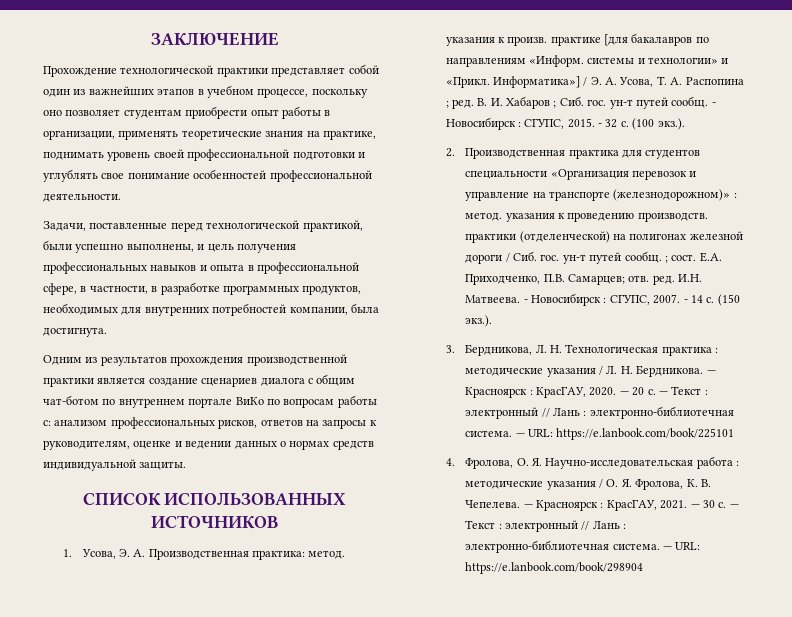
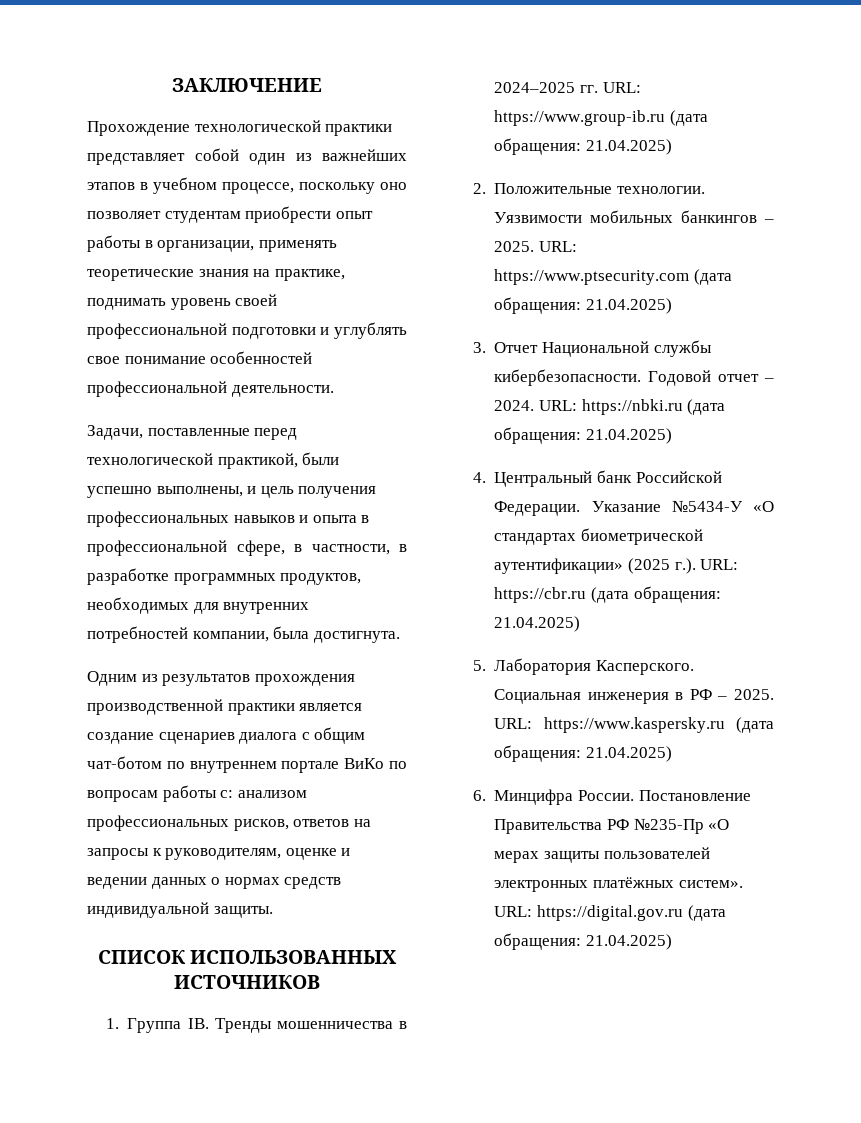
- 1. Усова, Э. А. Производственная практика: метод. указания к произв. практике [для бакалавров по направлениям «Информ. системы и технологии» и «Прикл. Информатика»] / Э. А. Усова, Т. А. Распопина ; ред. В. И. Хабаров ; Сиб. гос. ун-т путей сообщ. - Новосибирск : СГУПС, 2015. - 32 с. (100 экз.).
- 2. Производственная практика для студентов специальности «Организация перевозок и управление на транспорте (железнодорожном)» : метод. указания к проведению производств. практики (отделенческой) на полигонах железной дороги / Сиб. гос. ун-т путей сообщ. ; сост. Е.А. Приходченко, П.В. Самарцев; отв. ред. И.Н. Матвеева. - Новосибирск : СГУПС, 2007. - 14 с. (150 экз.).
- 3. Бердникова, Л. Н. Технологическая практика : методические указания / Л. Н. Бердникова. — Красноярск : КрасГАУ, 2020. — 20 с. — Текст : электронный // Лань : электронно-библиотечная система. — URL: https://e.lanbook.com/book/225101
- 4. Фролова, О. Я. Научно-исследовательская работа : методические указания / О. Я. Фролова, К. В. Чепелева. — Красноярск : КрасГАУ, 2021. — 30 с. — Текст : электронный // Лань : электронно-библиотечная система. — URL: https://e.lanbook.com/book/298904
+ 1. Группа IB. Тренды мошенничества в 2024–2025 гг. URL: https://www.group-ib.ru (дата обращения: 21.04.2025)
+ 2. Положительные технологии. Уязвимости мобильных банкингов – 2025. URL: https://www.ptsecurity.com (дата обращения: 21.04.2025)
+ 3. Отчет Национальной службы кибербезопасности. Годовой отчет – 2024. URL: https://nbki.ru (дата обращения: 21.04.2025)
+ 4. Центральный банк Российской Федерации. Указание №5434-У «О стандартах биометрической аутентификации» (2025 г.). URL: https://cbr.ru (дата обращения: 21.04.2025)
+ 5. Лаборатория Касперского. Социальная инженерия в РФ – 2025. URL: https://www.kaspersky.ru (дата обращения: 21.04.2025)
+ 6. Минцифра России. Постановление Правительства РФ №235-Пр «О мерах защиты пользователей электронных платёжных систем». URL: https://digital.gov.ru (дата обращения: 21.04.2025)

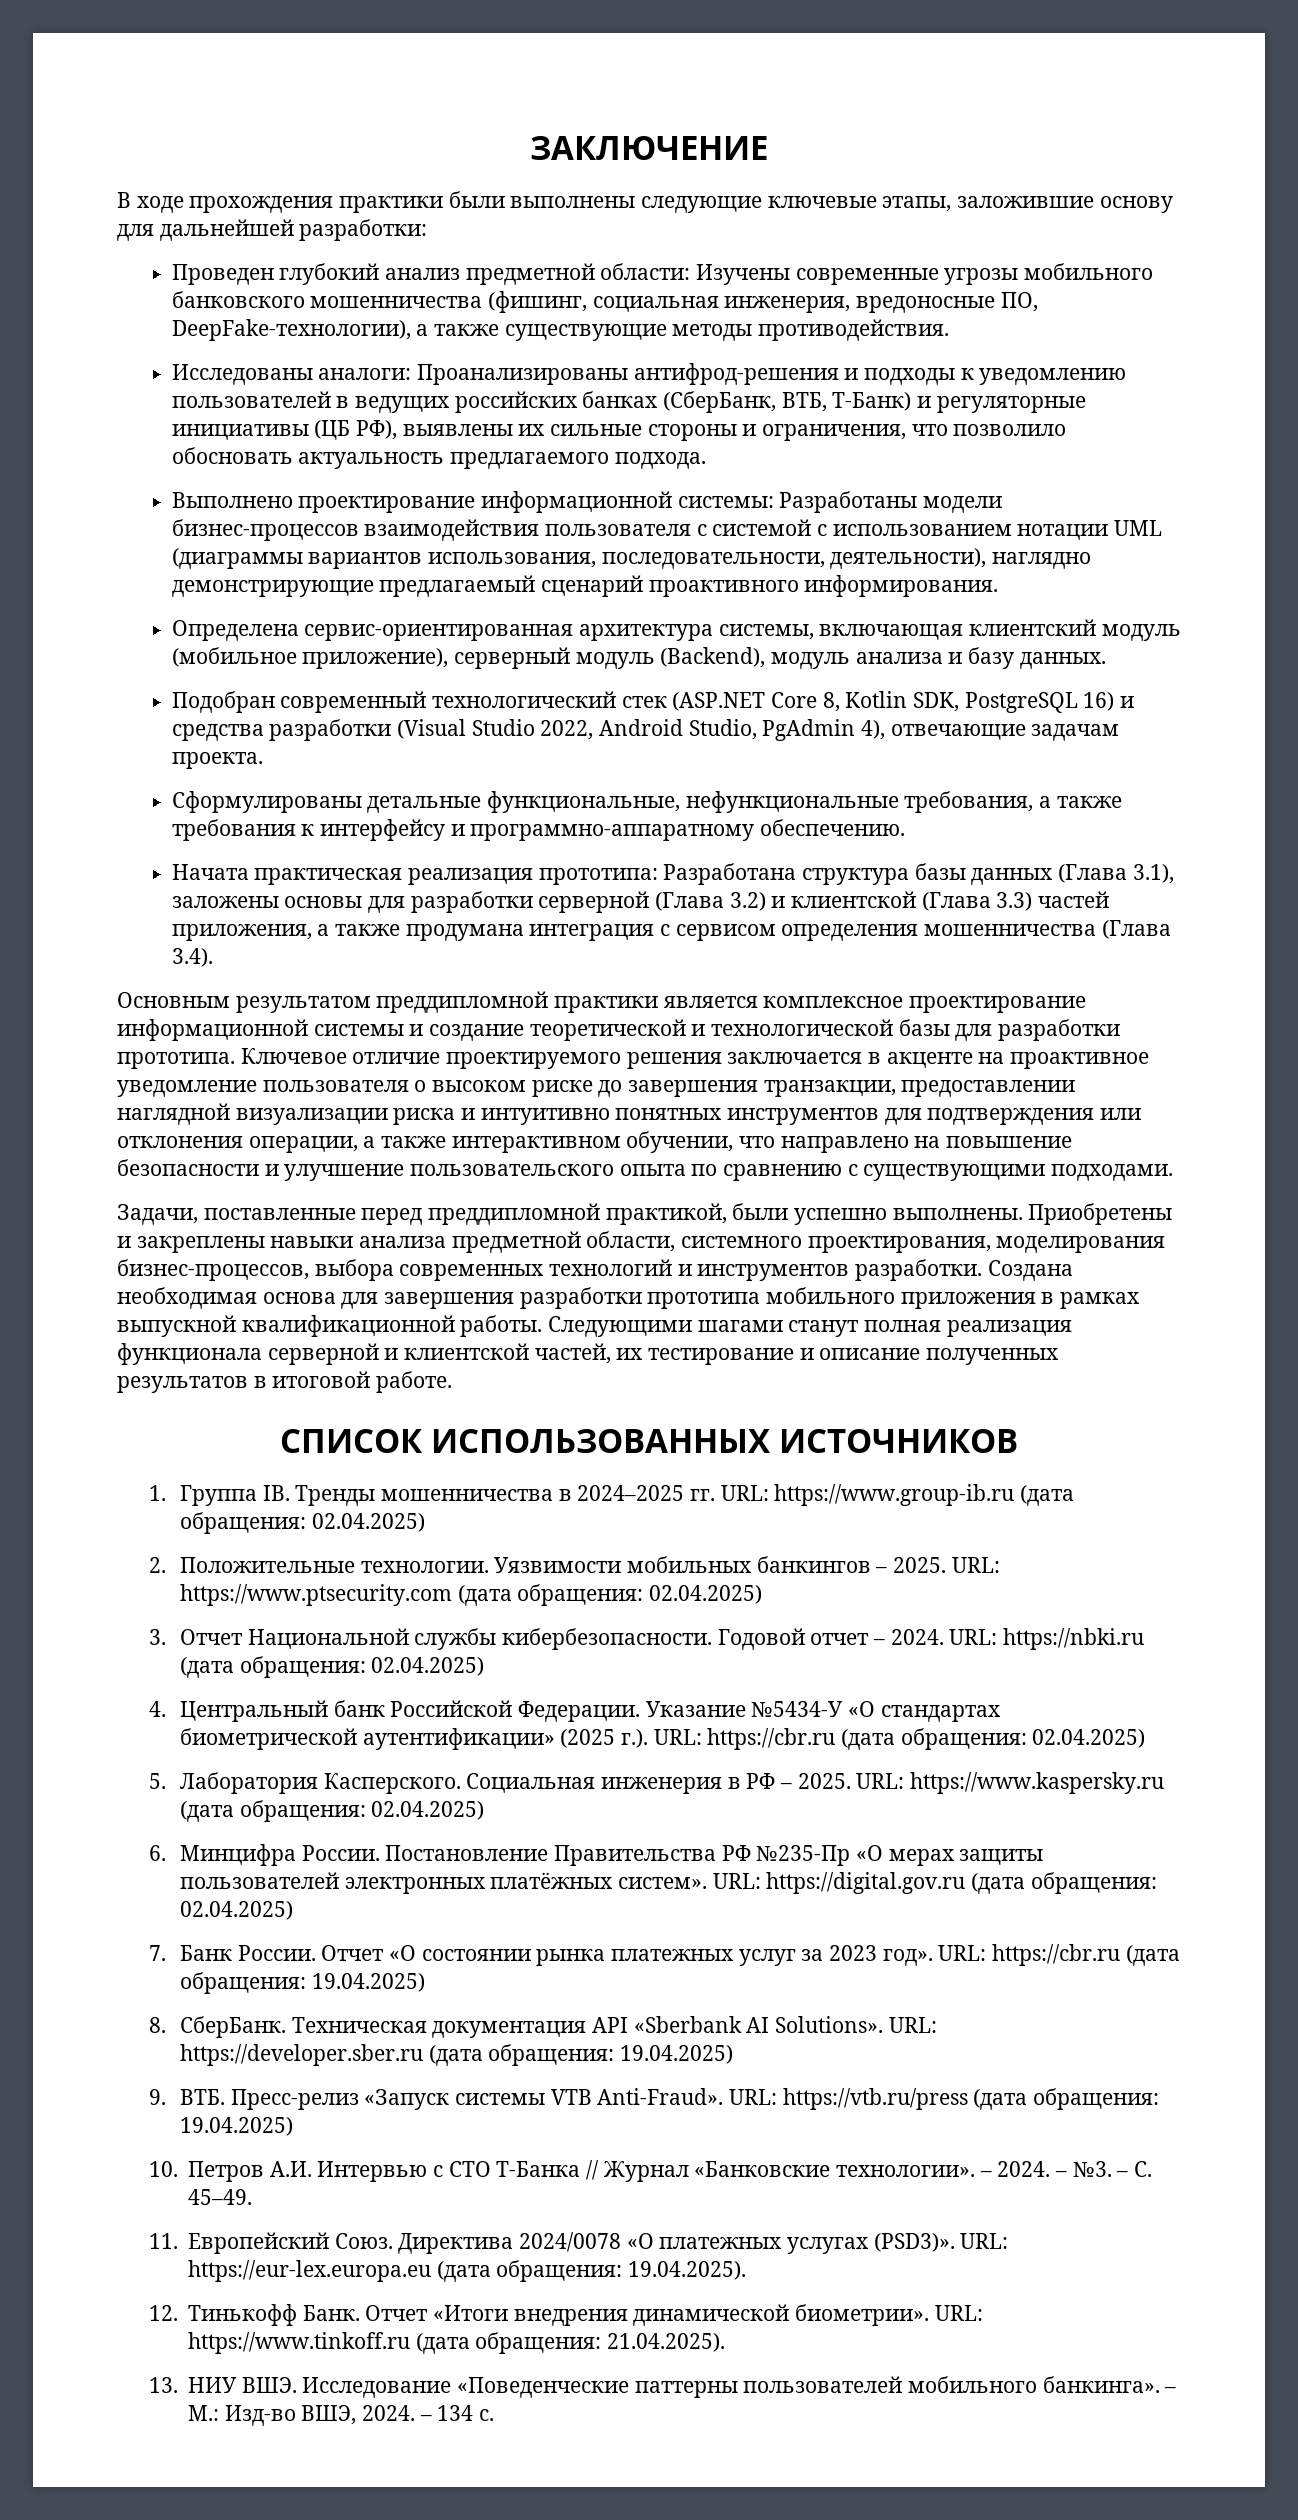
- Прохождение технологической практики представляет собой один из важнейших этапов в учебном процессе, поскольку оно позволяет студентам приобрести опыт работы в организации, применять теоретические знания на практике, поднимать уровень своей профессиональной подготовки и углублять свое понимание особенностей профессиональной деятельности.
+ В ходе прохождения практики были выполнены следующие ключевые этапы, заложившие основу для дальнейшей разработки:
+ Проведен глубокий анализ предметной области: Изучены современные угрозы мобильного банковского мошенничества (фишинг, социальная инженерия, вредоносные ПО, DeepFake-технологии), а также существующие методы противодействия.
+ Исследованы аналоги: Проанализированы антифрод-решения и подходы к уведомлению пользователей в ведущих российских банках (СберБанк, ВТБ, Т-Банк) и регуляторные инициативы (ЦБ РФ), выявлены их сильные стороны и ограничения, что позволило обосновать актуальность предлагаемого подхода.
+ Выполнено проектирование информационной системы: Разработаны модели бизнес-процессов взаимодействия пользователя с системой с использованием нотации UML (диаграммы вариантов использования, последовательности, деятельности), наглядно демонстрирующие предлагаемый сценарий проактивного информирования.
+ Определена сервис-ориентированная архитектура системы, включающая клиентский модуль (мобильное приложение), серверный модуль (Backend), модуль анализа и базу данных.
+ Подобран современный технологический стек (ASP.NET Core 8, Kotlin SDK, PostgreSQL 16) и средства разработки (Visual Studio 2022, Android Studio, PgAdmin 4), отвечающие задачам проекта.
+ Сформулированы детальные функциональные, нефункциональные требования, а также требования к интерфейсу и программно-аппаратному обеспечению.
+ Начата практическая реализация прототипа: Разработана структура базы данных (Глава 3.1), заложены основы для разработки серверной (Глава 3.2) и клиентской (Глава 3.3) частей приложения, а также продумана интеграция с сервисом определения мошенничества (Глава 3.4).
+ Основным результатом преддипломной практики является комплексное проектирование информационной системы и создание теоретической и технологической базы для разработки прототипа. Ключевое отличие проектируемого решения заключается в акценте на проактивное уведомление пользователя о высоком риске до завершения транзакции, предоставлении наглядной визуализации риска и интуитивно понятных инструментов для подтверждения или отклонения операции, а также интерактивном обучении, что направлено на повышение безопасности и улучшение пользовательского опыта по сравнению с существующими подходами.
- Задачи, поставленные перед технологической практикой, были успешно выполнены, и цель получения профессиональных навыков и опыта в профессиональной сфере, в частности, в разработке программных продуктов, необходимых для внутренних потребностей компании, была достигнута.
- Одним из результатов прохождения производственной практики является создание сценариев диалога с общим чат-ботом по внутреннем портале ВиКо по вопросам работы с: анализом профессиональных рисков, ответов на запросы к руководителям, оценке и ведении данных о нормах средств индивидуальной защиты.
+ Задачи, поставленные перед преддипломной практикой, были успешно выполнены. Приобретены и закреплены навыки анализа предметной области, системного проектирования, моделирования бизнес-процессов, выбора современных технологий и инструментов разработки. Создана необходимая основа для завершения разработки прототипа мобильного приложения в рамках выпускной квалификационной работы. Следующими шагами станут полная реализация функционала серверной и клиентской частей, их тестирование и описание полученных результатов в итоговой работе.
- 1. Группа IB. Тренды мошенничества в 2024–2025 гг. URL: https://www.group-ib.ru (дата обращения: 21.04.2025)
+ 1. Группа IB. Тренды мошенничества в 2024–2025 гг. URL: https://www.group-ib.ru (дата обращения: 02.04.2025)
- URL: https://www.ptsecurity.com (дата обращения: 21.04.2025)
+ URL: https://www.ptsecurity.com (дата обращения: 02.04.2025)
- URL: https://nbki.ru (дата обращения: 21.04.2025)
+ URL: https://nbki.ru (дата обращения: 02.04.2025)
- Указание №5434-У «О стандартах биометрической аутентификации» (2025 г.). URL: https://cbr.ru (дата обращения: 21.04.2025)
+ Указание №5434-У «О стандартах биометрической аутентификации» (2025 г.). URL: https://cbr.ru (дата обращения: 02.04.2025)
- URL: https://www.kaspersky.ru (дата обращения: 21.04.2025)
+ URL: https://www.kaspersky.ru (дата обращения: 02.04.2025)
- URL: https://digital.gov.ru (дата обращения: 21.04.2025)
+ URL: https://digital.gov.ru (дата обращения: 02.04.2025)
+ 7. Банк России. Отчет «О состоянии рынка платежных услуг за 2023 год». URL: https://cbr.ru (дата обращения: 19.04.2025)
+ 8. СберБанк. Техническая документация API «Sberbank AI Solutions». URL: https://developer.sber.ru (дата обращения: 19.04.2025)
+ 9. ВТБ. Пресс-релиз «Запуск системы VTB Anti-Fraud». URL: https://vtb.ru/press (дата обращения: 19.04.2025)
+ 10. Петров А.И. Интервью с CTO Т-Банка // Журнал «Банковские технологии». – 2024. – №3. – С. 45–49.
+ 11. Европейский Союз. Директива 2024/0078 «О платежных услугах (PSD3)». URL: https://eur-lex.europa.eu (дата обращения: 19.04.2025).
+ 12. Тинькофф Банк. Отчет «Итоги внедрения динамической биометрии». URL: https://www.tinkoff.ru (дата обращения: 21.04.2025).
+ 13. НИУ ВШЭ. Исследование «Поведенческие паттерны пользователей мобильного банкинга». – М.: Изд-во ВШЭ, 2024. – 134 с.

